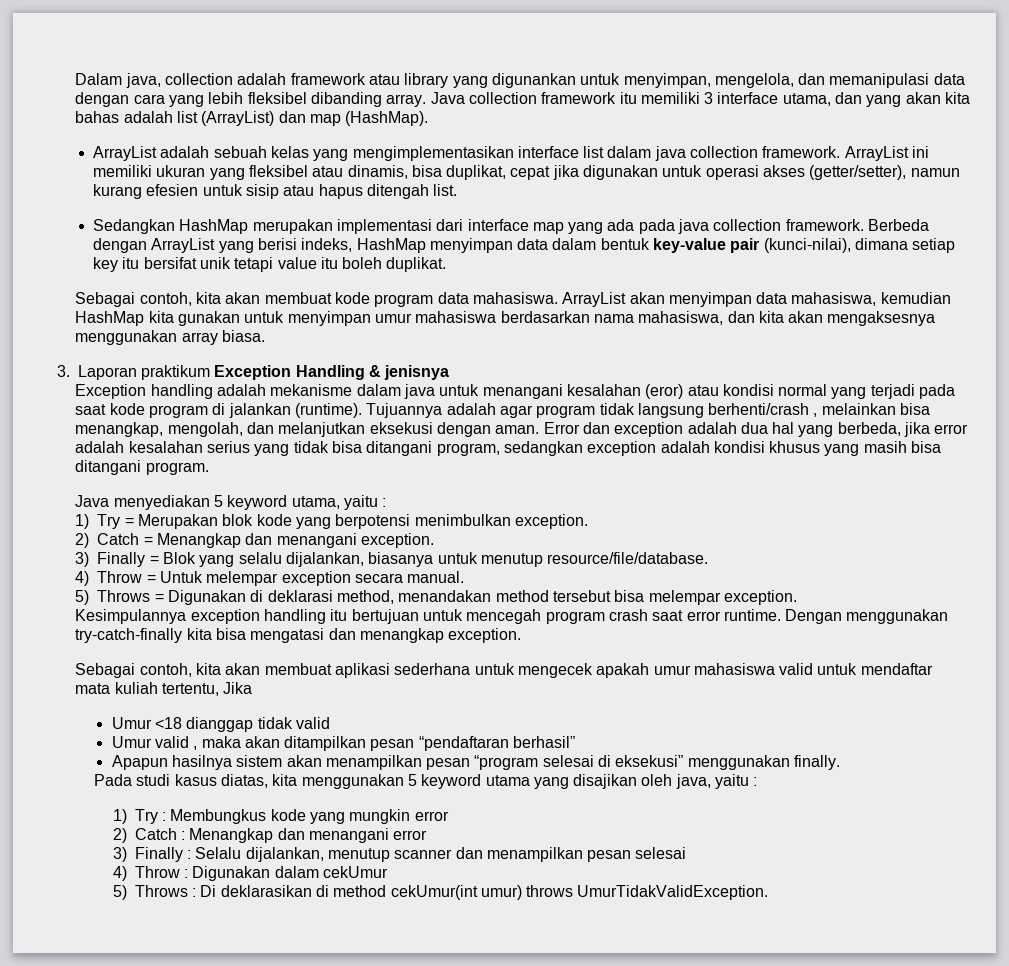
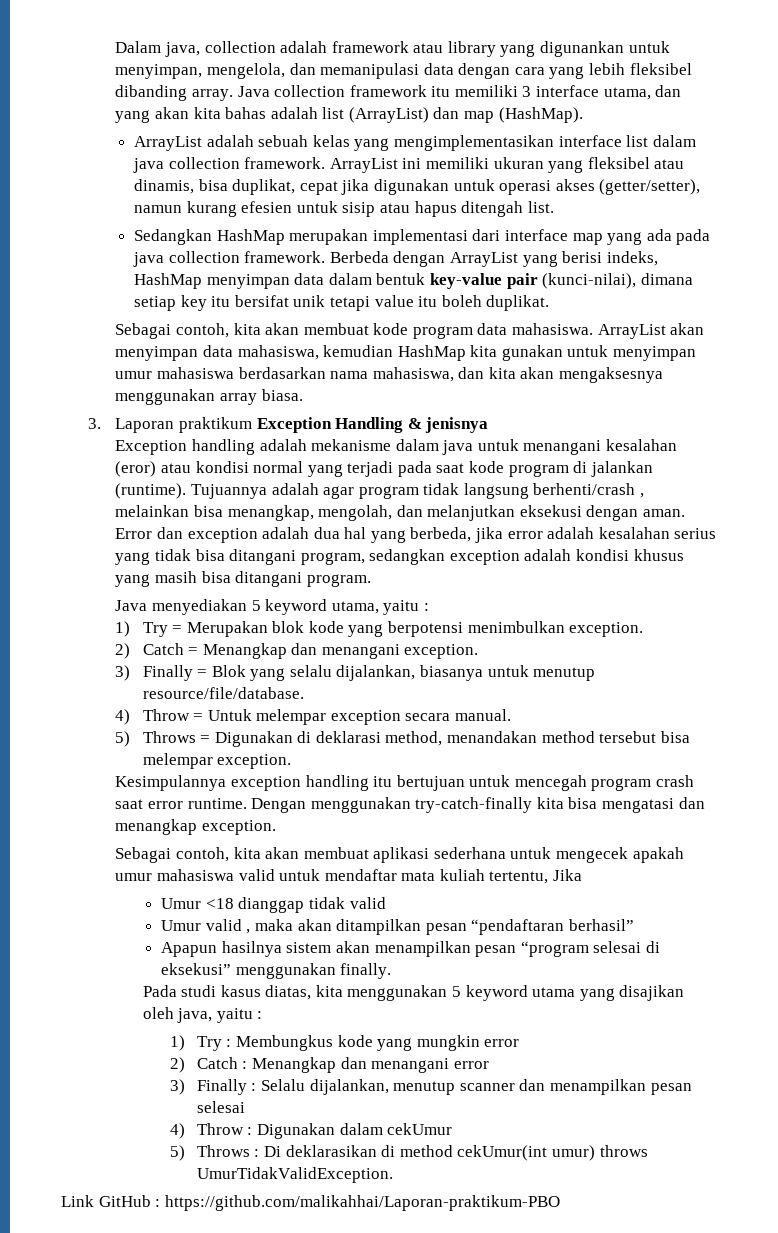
+ Link GitHub : https://github.com/malikahhai/Laporan-praktikum-PBO

